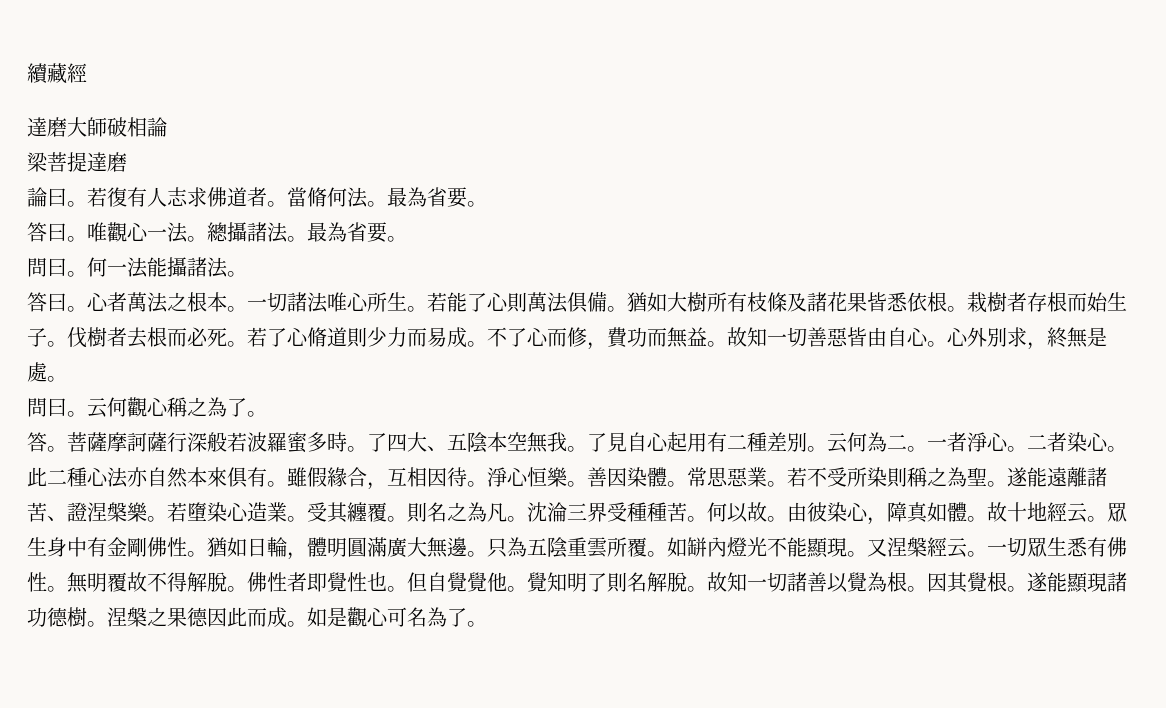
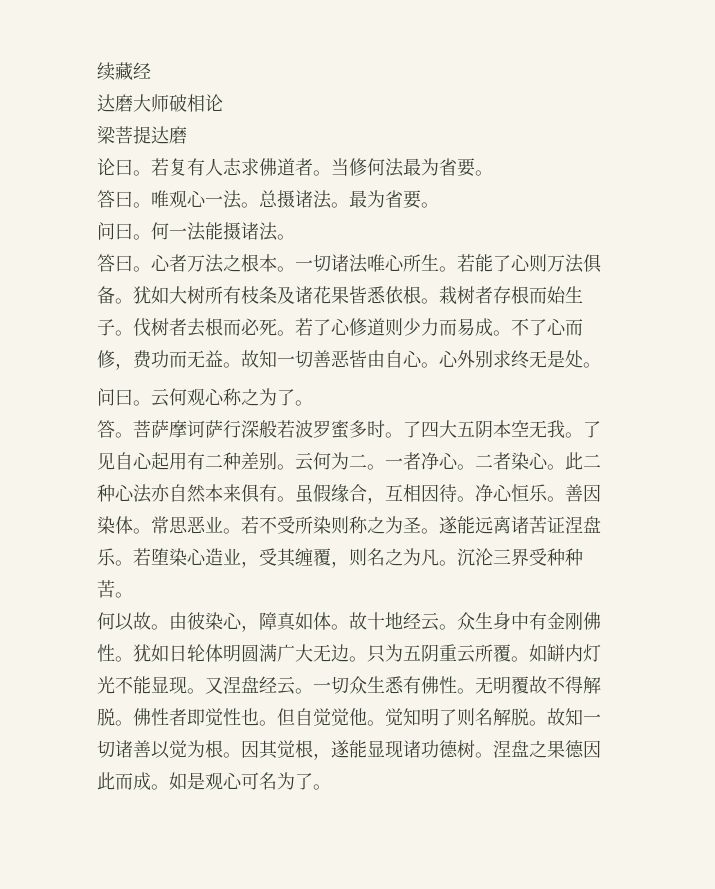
- 續藏經
- 達磨大師破相論
+ 续藏经
+ 达磨大师破相论
- 梁菩提達磨
+ 梁菩提达磨
- 論曰。若復有人志求佛道者。
+ 论曰。若复有人志求佛道者。
- 當脩何法。最為省要。
+ 当修何法最为省要。
- 唯觀心一法。
+ 唯观心一法。
- 總攝諸法。最為省要。
- 問曰。
+ 总摄诸法。最为省要。
+ 问曰。
- 何一法能攝諸法。
+ 何一法能摄诸法。
- 心者萬法之根本。
+ 心者万法之根本。
- 一切諸法唯心所生。
+ 一切诸法唯心所生。
- 若能了心則萬法俱備。猶如大樹所有枝條及諸花果皆悉依根。
+ 若能了心则万法俱备。犹如大树所有枝条及诸花果皆悉依根。
- 栽樹者存根而始生子。
+ 栽树者存根而始生子。
- 伐樹者去根而必死。
+ 伐树者去根而必死。
- 若了心脩道則少力而易成。
+ 若了心修道则少力而易成。
- 不了心而修，費功而無益。
+ 不了心而修，费功而无益。
- 故知一切善惡皆由自心。
+ 故知一切善恶皆由自心。
- 心外別求，終無是處。
- 問曰。
+ 心外别求终无是处。
+ 问曰。
- 云何觀心稱之為了。
+ 云何观心称之为了。
- 菩薩摩訶薩行深般若波羅蜜多時。了四大、五陰本空無我。了見自心起用有二種差別。云何為二。
+ 菩萨摩诃萨行深般若波罗蜜多时。了四大五阴本空无我。了见自心起用有二种差别。云何为二。
- 一者淨心。
+ 一者净心。
- 此二種心法亦自然本來俱有。雖假緣合，互相因待。淨心恒樂。善因染體。常思惡業。若不受所染則稱之為聖。遂能遠離諸苦、證涅槃樂。若墮染心造業。受其纏覆。則名之為凡。沈淪三界受種種苦。何以故。
+ 此二种心法亦自然本来俱有。虽假缘合，互相因待。净心恒乐。善因染体。常思恶业。若不受所染则称之为圣。遂能远离诸苦证涅盘乐。若堕染心造业，受其缠覆，则名之为凡。沉沦三界受种种苦。
+ 何以故。
- 由彼染心，障真如體。
+ 由彼染心，障真如体。
- 故十地經云。眾生身中有金剛佛性。猶如日輪，體明圓滿廣大無邊。只為五陰重雲所覆。如缾內燈光不能顯現。又涅槃經云。
+ 故十地经云。众生身中有金刚佛性。犹如日轮体明圆满广大无边。只为五阴重云所覆。如缾内灯光不能显现。又涅盘经云。
- 一切眾生悉有佛性。
+ 一切众生悉有佛性。
- 無明覆故不得解脫。
+ 无明覆故不得解脱。
- 佛性者即覺性也。
+ 佛性者即觉性也。
- 但自覺覺他。覺知明了則名解脫。故知一切諸善以覺為根。因其覺根。遂能顯現諸功德樹。涅槃之果德因此而成。
+ 但自觉觉他。觉知明了则名解脱。故知一切诸善以觉为根。因其觉根，遂能显现诸功德树。涅盘之果德因此而成。
- 如是觀心可名為了。
+ 如是观心可名为了。

